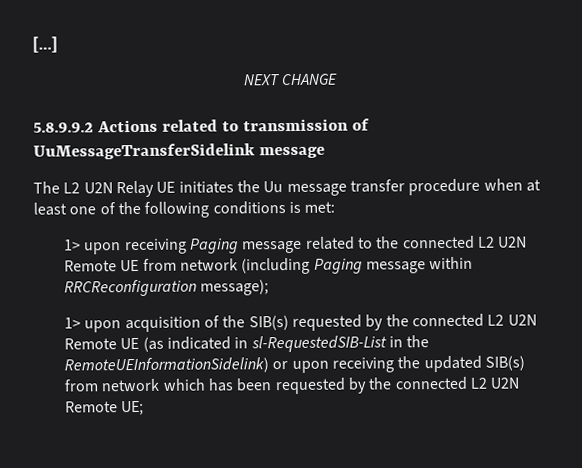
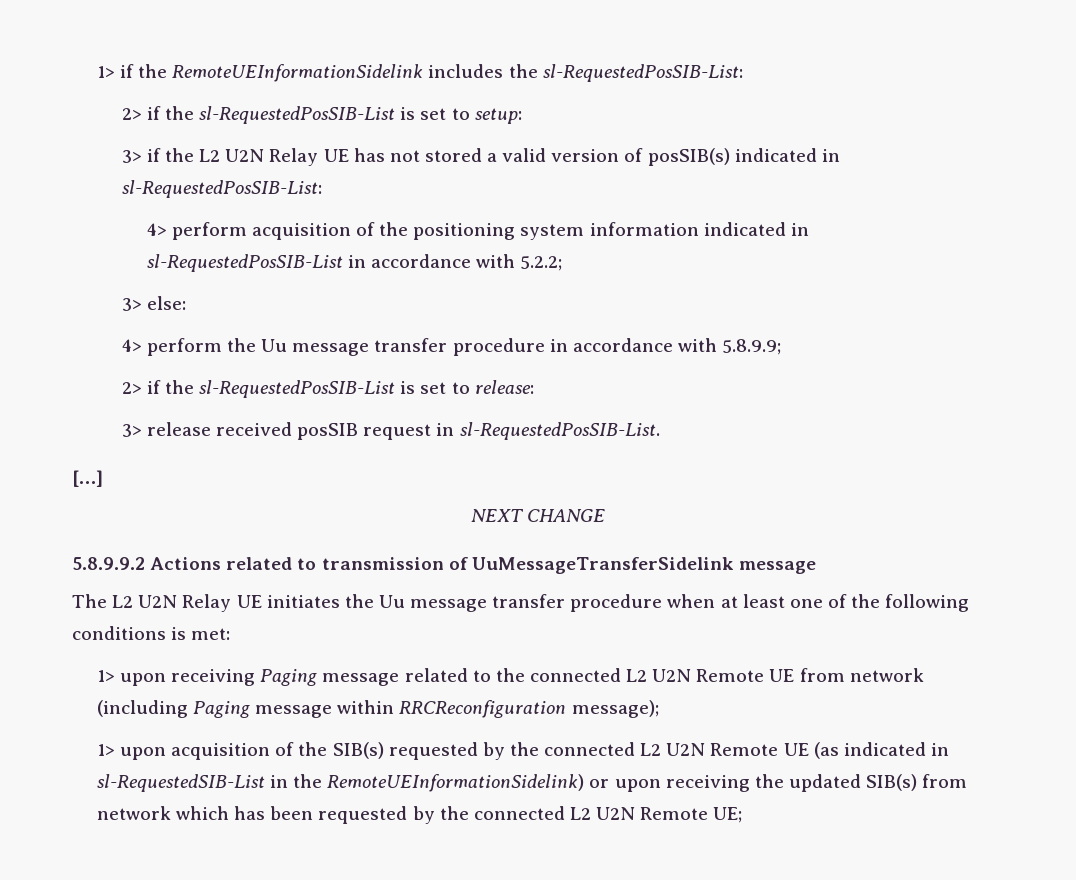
+ 1> if the RemoteUEInformationSidelink includes the sl-RequestedPosSIB-List:
+ 2> if the sl-RequestedPosSIB-List is set to setup:
+ 3> if the L2 U2N Relay UE has not stored a valid version of posSIB(s) indicated in sl-RequestedPosSIB-List:
+ 4> perform acquisition of the positioning system information indicated in sl-RequestedPosSIB-List in accordance with 5.2.2;
+ 3> else:
+ 4> perform the Uu message transfer procedure in accordance with 5.8.9.9;
+ 2> if the sl-RequestedPosSIB-List is set to release:
+ 3> release received posSIB request in sl-RequestedPosSIB-List.

